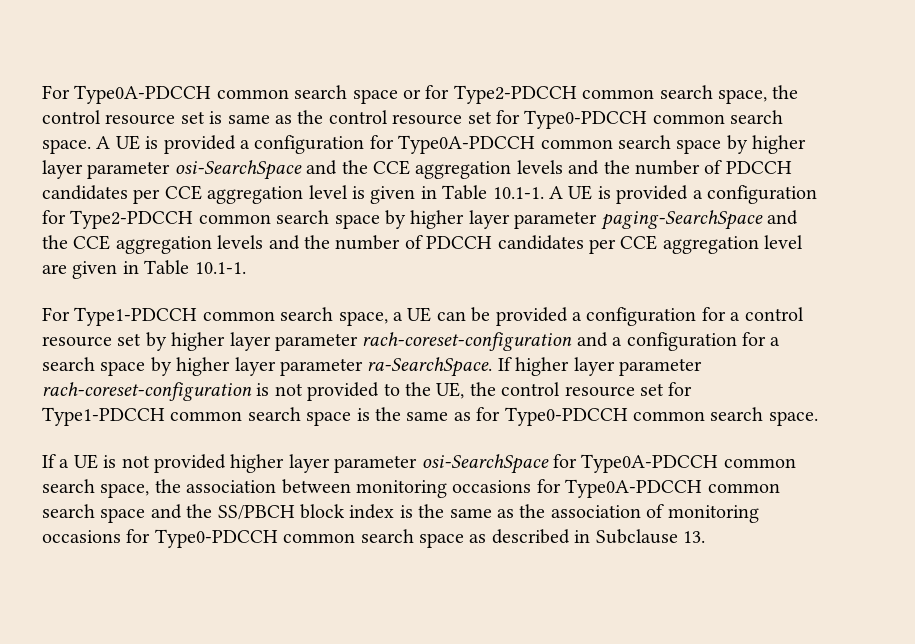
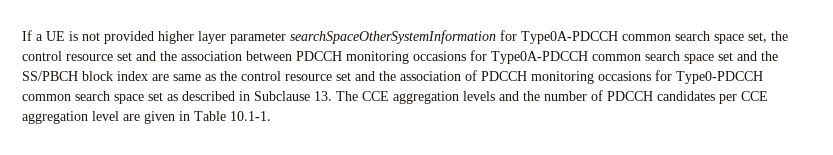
- For Type0A-PDCCH common search space or for Type2-PDCCH common search space, the control resource set is same as the control resource set for Type0-PDCCH common search space. A UE is provided a configuration for Type0A-PDCCH common search space by higher layer parameter osi-SearchSpace and the CCE aggregation levels and the number of PDCCH candidates per CCE aggregation level is given in Table 10.1-1. A UE is provided a configuration for Type2-PDCCH common search space by higher layer parameter paging-SearchSpace and the CCE aggregation levels and the number of PDCCH candidates per CCE aggregation level are given in Table 10.1-1.
+ If a UE is not provided higher layer parameter searchSpaceOtherSystemInformation for Type0A-PDCCH common search space set, the control resource set and the association between PDCCH monitoring occasions for Type0A-PDCCH common search space set and the SS/PBCH block index are same as the control resource set and the association of PDCCH monitoring occasions for Type0-PDCCH common search space set as described in Subclause 13. The CCE aggregation levels and the number of PDCCH candidates per CCE aggregation level are given in Table 10.1-1.
- For Type1-PDCCH common search space, a UE can be provided a configuration for a control resource set by higher layer parameter rach-coreset-configuration and a configuration for a search space by higher layer parameter ra-SearchSpace. If higher layer parameter rach-coreset-configuration is not provided to the UE, the control resource set for Type1-PDCCH common search space is the same as for Type0-PDCCH common search space.
- If a UE is not provided higher layer parameter osi-SearchSpace for Type0A-PDCCH common search space, the association between monitoring occasions for Type0A-PDCCH common search space and the SS/PBCH block index is the same as the association of monitoring occasions for Type0-PDCCH common search space as described in Subclause 13.

